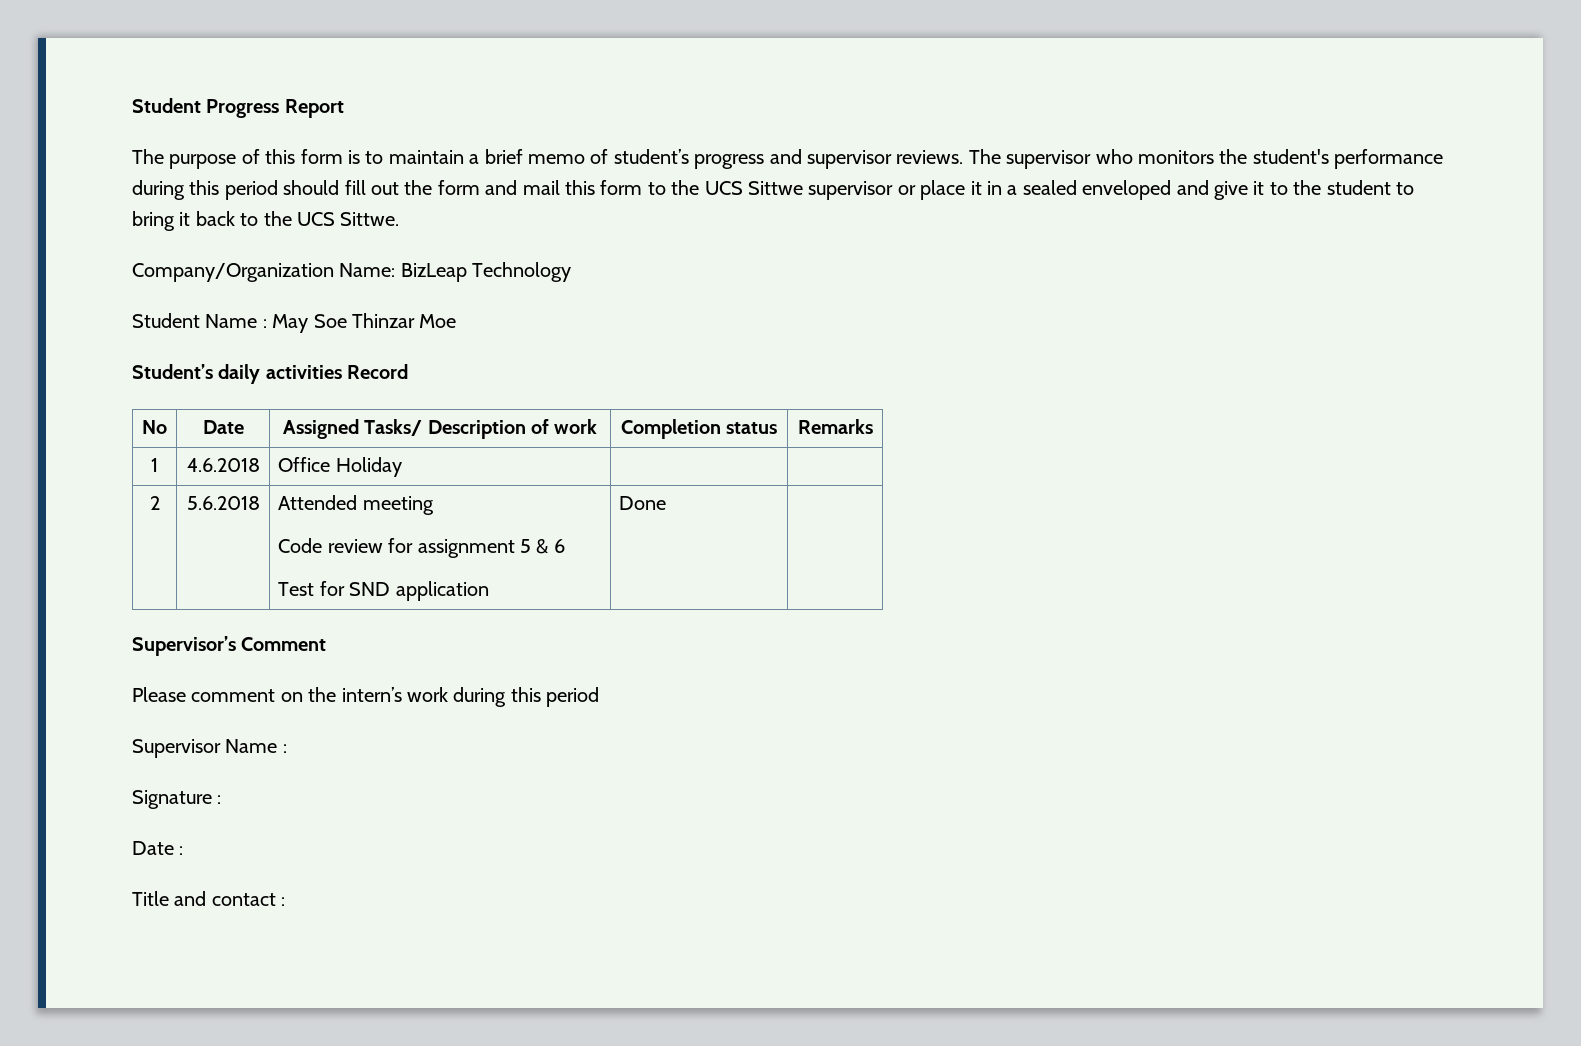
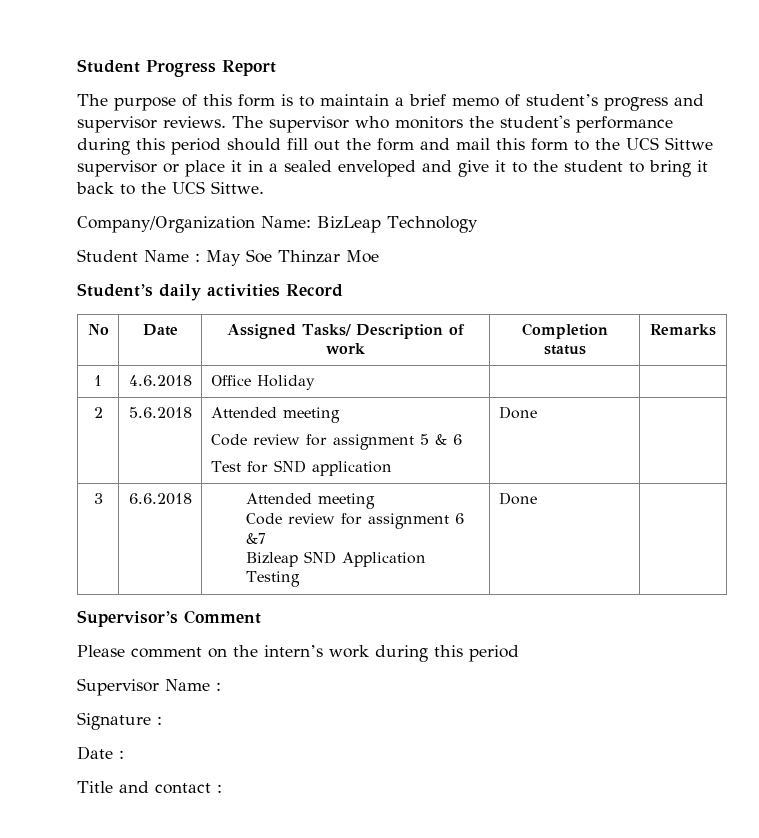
+ 3 | 6.6.2018 | Attended meeting
+ Code review for assignment 6 &7
+ Bizleap SND Application Testing | Done |

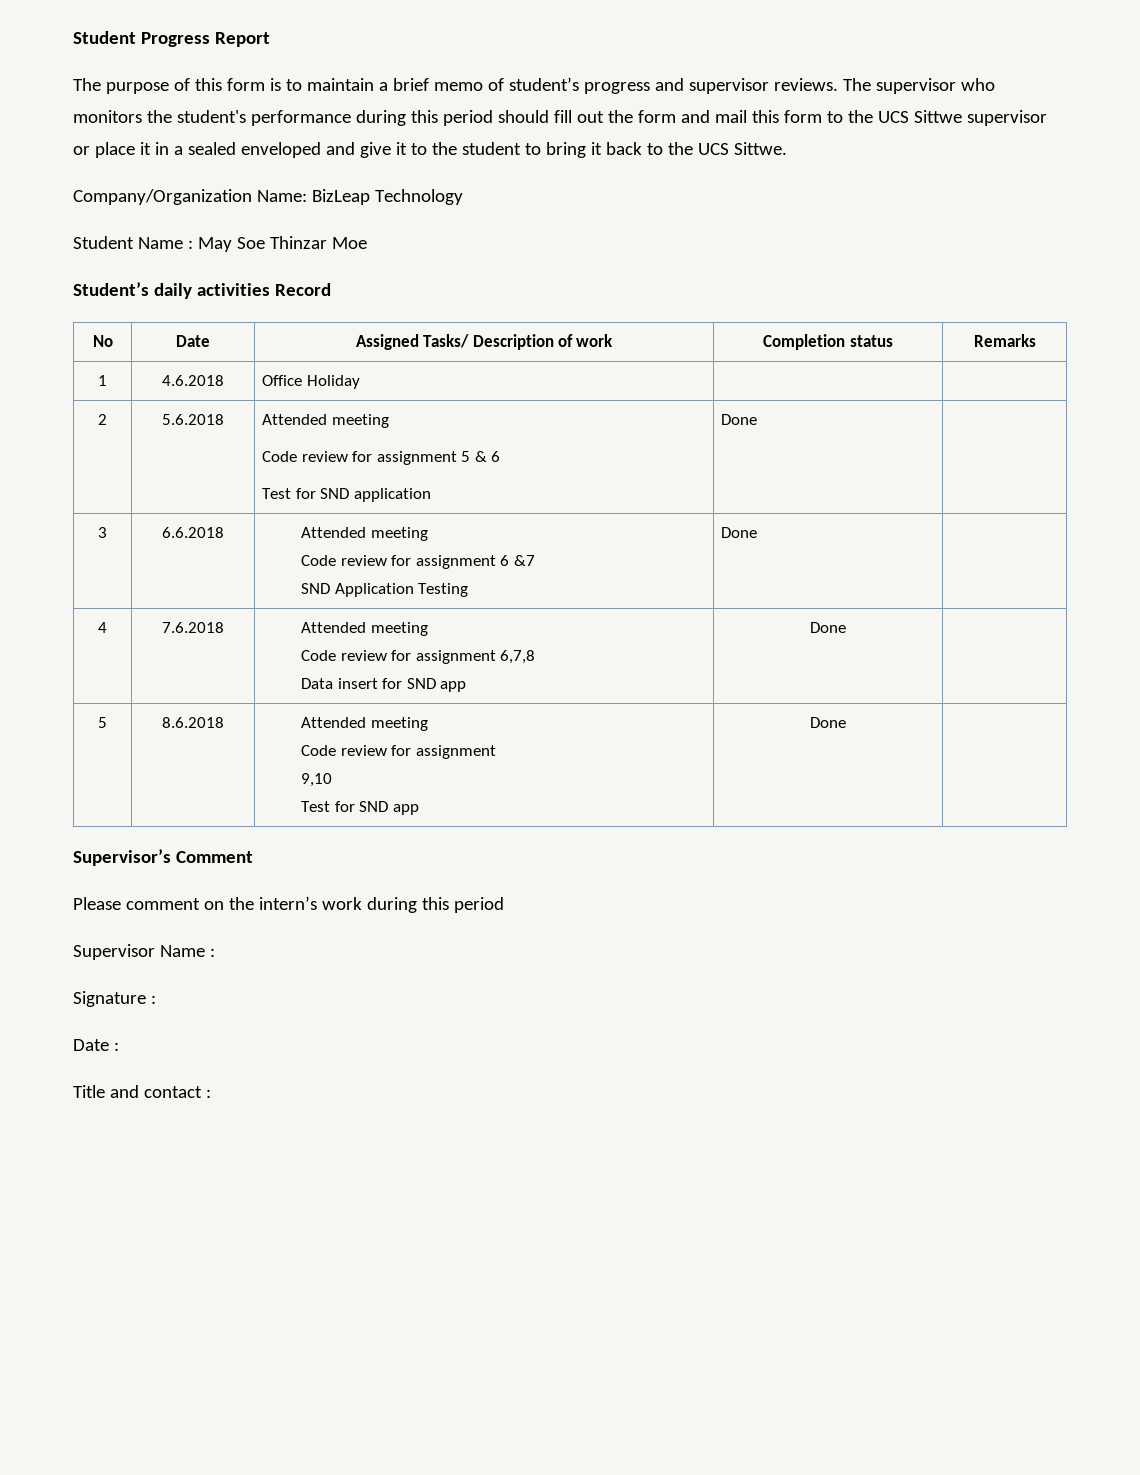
  3 | 6.6.2018 | Attended meeting
  Code review for assignment 6 &7
- Bizleap SND Application Testing | Done |
+ SND Application Testing | Done |
+ 4 | 7.6.2018 | Attended meeting
+ Code review for assignment 6,7,8
+ Data insert for SND app | Done |
+ 5 | 8.6.2018 | Attended meeting
+ Code review for assignment
+ 9,10
+ Test for SND app | Done |

